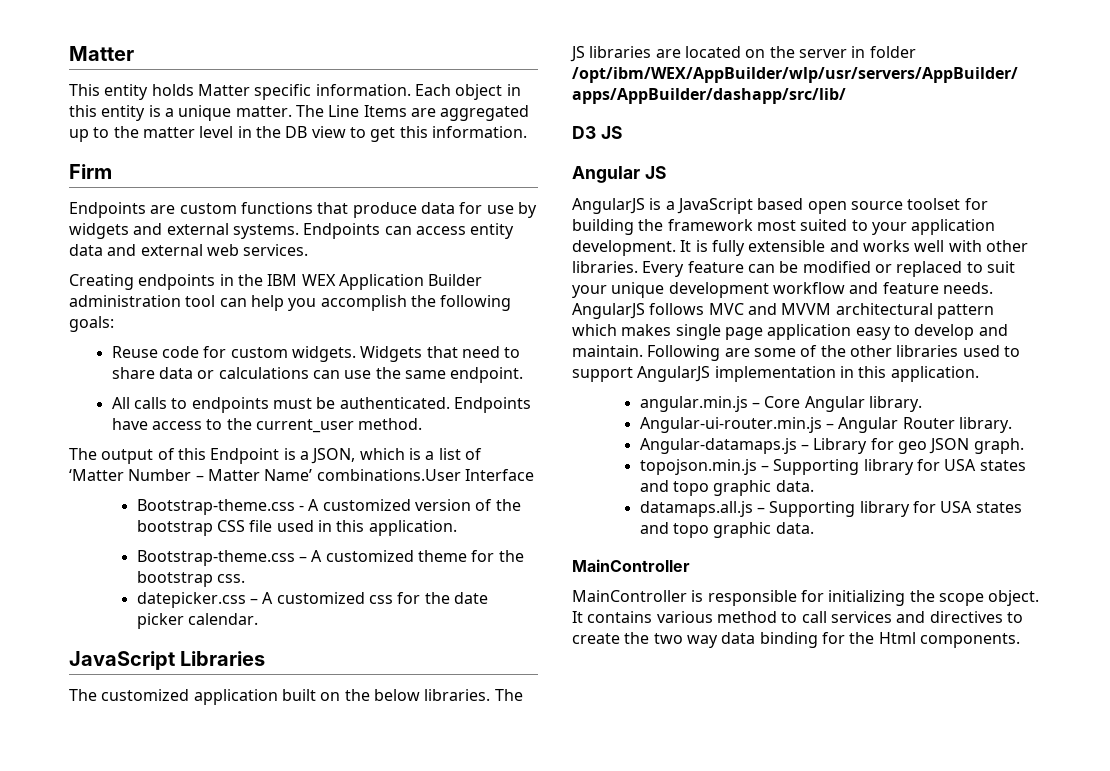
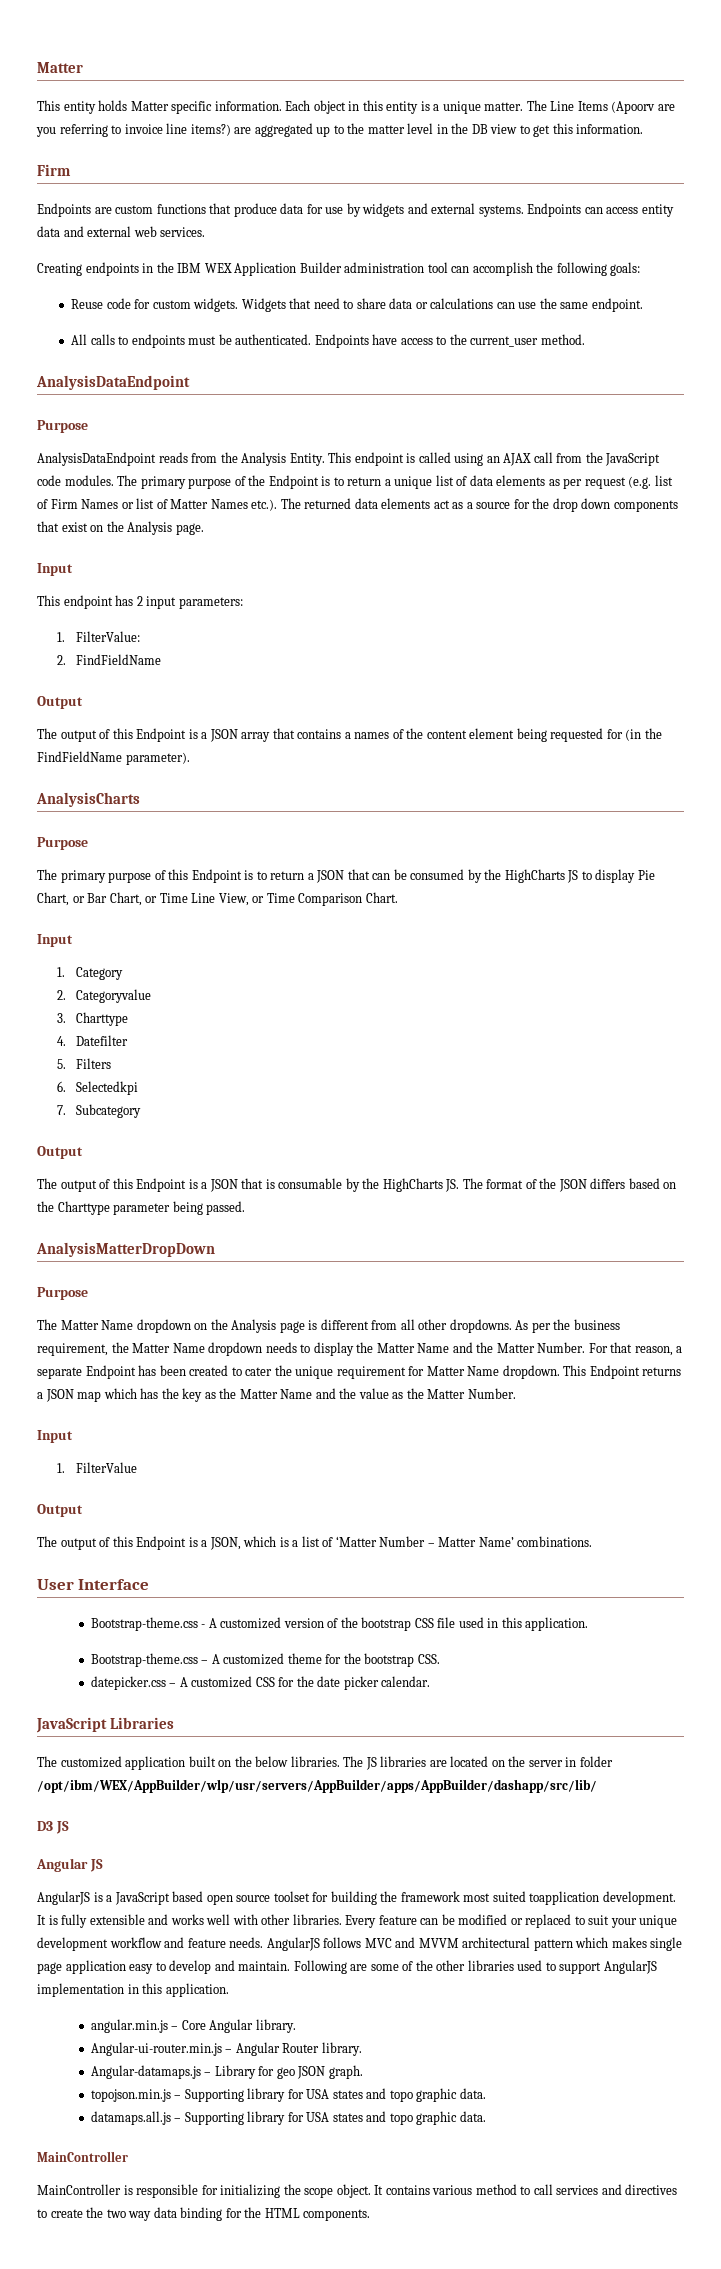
- The Line Items are aggregated up to the matter level in the DB view to get this information.
+ The Line Items (Apoorv are you referring to invoice line items?) are aggregated up to the matter level in the DB view to get this information.
- Creating endpoints in the IBM WEX Application Builder administration tool can help you accomplish the following goals:
+ Creating endpoints in the IBM WEX Application Builder administration tool can accomplish the following goals:
  Endpoints have access to the current_user method.
+ AnalysisDataEndpoint
+ Purpose
+ AnalysisDataEndpoint reads from the Analysis Entity. This endpoint is called using an AJAX call from the JavaScript code modules. The primary purpose of the Endpoint is to return a unique list of data elements as per request (e.g. list of Firm Names or list of Matter Names etc.). The returned data elements act as a source for the drop down components that exist on the Analysis page.
+ Input
+ This endpoint has 2 input parameters:
+ 1. FilterValue:
+ 2. FindFieldName
+ Output
+ The output of this Endpoint is a JSON array that contains a names of the content element being requested for (in the FindFieldName parameter).
+ AnalysisCharts
+ Purpose
+ The primary purpose of this Endpoint is to return a JSON that can be consumed by the HighCharts JS to display Pie Chart, or Bar Chart, or Time Line View, or Time Comparison Chart.
+ Input
+ 1. Category
+ 2. Categoryvalue
+ 3. Charttype
+ 4. Datefilter
+ 5. Filters
+ 6. Selectedkpi
+ 7. Subcategory
+ Output
+ The output of this Endpoint is a JSON that is consumable by the HighCharts JS. The format of the JSON differs based on the Charttype parameter being passed.
+ AnalysisMatterDropDown
+ Purpose
+ The Matter Name dropdown on the Analysis page is different from all other dropdowns. As per the business requirement, the Matter Name dropdown needs to display the Matter Name and the Matter Number. For that reason, a separate Endpoint has been created to cater the unique requirement for Matter Name dropdown. This Endpoint returns a JSON map which has the key as the Matter Name and the value as the Matter Number.
+ Input
+ 1. FilterValue
+ Output
- The output of this Endpoint is a JSON, which is a list of ‘Matter Number – Matter Name’ combinations.User Interface
+ The output of this Endpoint is a JSON, which is a list of ‘Matter Number – Matter Name’ combinations.
+ User Interface
- Bootstrap-theme.css – A customized theme for the bootstrap css.
+ Bootstrap-theme.css – A customized theme for the bootstrap CSS.
- datepicker.css – A customized css for the date picker calendar.
+ datepicker.css – A customized CSS for the date picker calendar.
- AngularJS is a JavaScript based open source toolset for building the framework most suited to your application development.
+ AngularJS is a JavaScript based open source toolset for building the framework most suited toapplication development.
- It contains various method to call services and directives to create the two way data binding for the Html components.
+ It contains various method to call services and directives to create the two way data binding for the HTML components.

